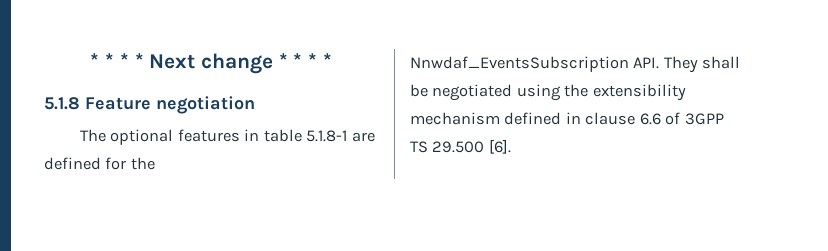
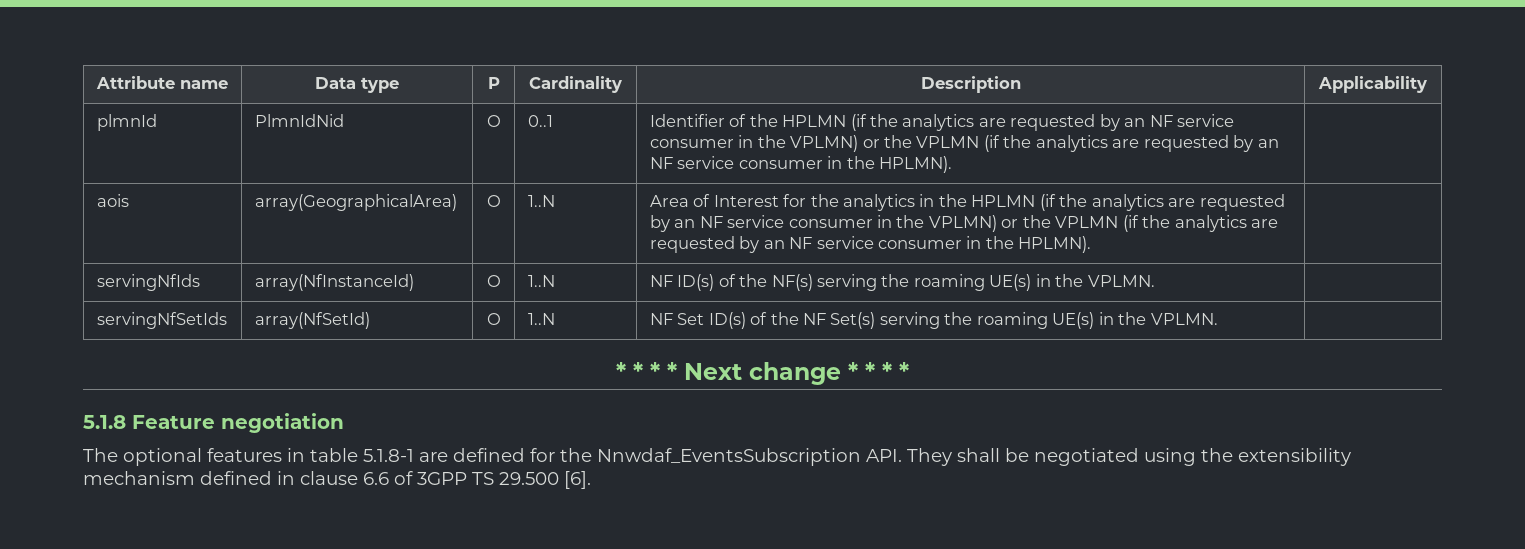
+ Attribute name | Data type | P | Cardinality | Description | Applicability
+ plmnId | PlmnIdNid | O | 0..1 | Identifier of the HPLMN (if the analytics are requested by an NF service consumer in the VPLMN) or the VPLMN (if the analytics are requested by an NF service consumer in the HPLMN). |
+ aois | array(GeographicalArea) | O | 1..N | Area of Interest for the analytics in the HPLMN (if the analytics are requested by an NF service consumer in the VPLMN) or the VPLMN (if the analytics are requested by an NF service consumer in the HPLMN). |
+ servingNfIds | array(NfInstanceId) | O | 1..N | NF ID(s) of the NF(s) serving the roaming UE(s) in the VPLMN. |
+ servingNfSetIds | array(NfSetId) | O | 1..N | NF Set ID(s) of the NF Set(s) serving the roaming UE(s) in the VPLMN. |

